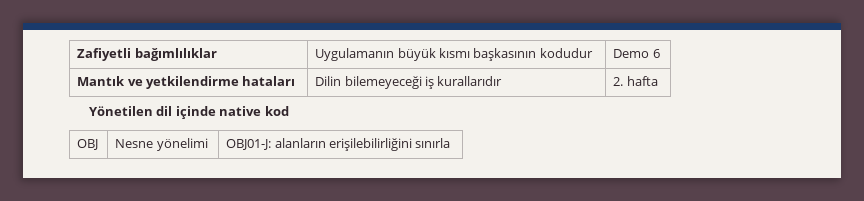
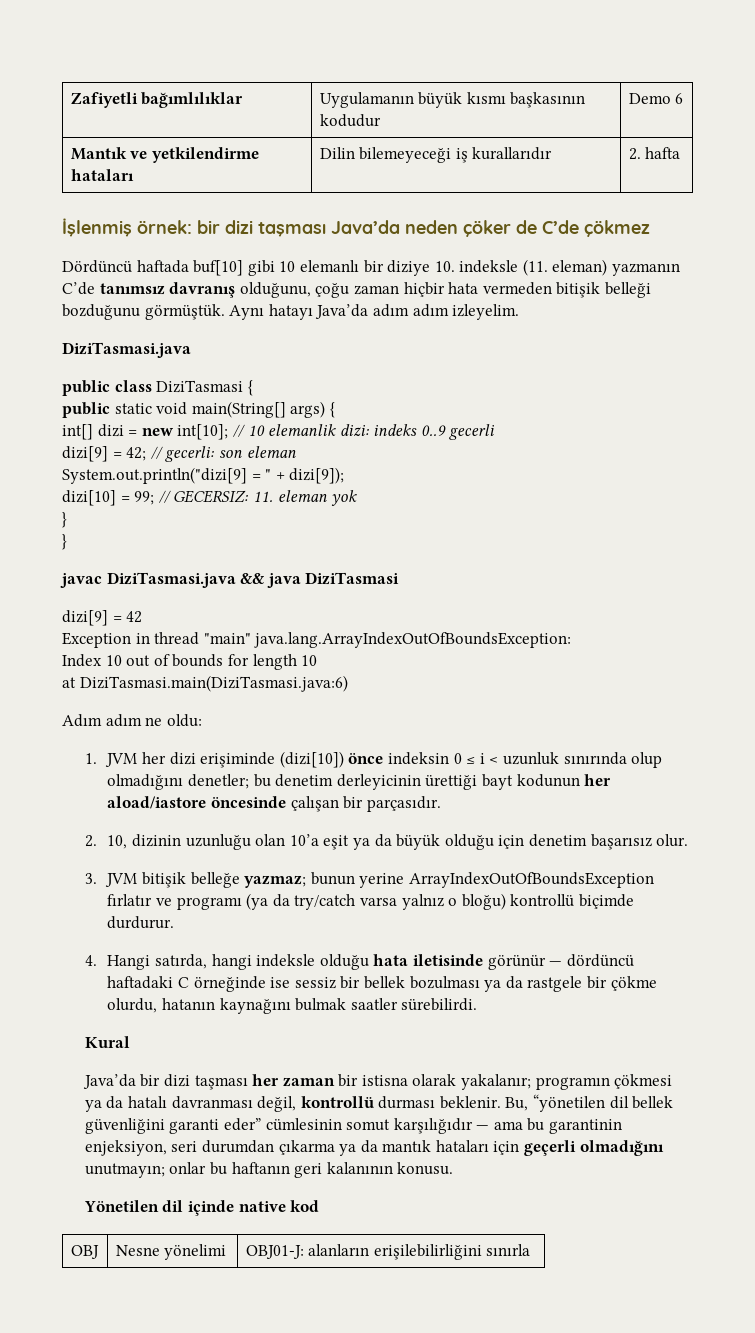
+ İşlenmiş örnek: bir dizi taşması Java’da neden çöker de C’de çökmez
+ Dördüncü haftada buf[10] gibi 10 elemanlı bir diziye 10. indeksle (11. eleman) yazmanın C’de tanımsız davranış olduğunu, çoğu zaman hiçbir hata vermeden bitişik belleği bozduğunu görmüştük. Aynı hatayı Java’da adım adım izleyelim.
+ DiziTasmasi.java
+ public class DiziTasmasi {
+ public static void main(String[] args) {
+ int[] dizi = new int[10]; // 10 elemanlik dizi: indeks 0..9 gecerli
+ dizi[9] = 42; // gecerli: son eleman
+ System.out.println("dizi[9] = " + dizi[9]);
+ dizi[10] = 99; // GECERSIZ: 11. eleman yok
+ }
+ }
+ javac DiziTasmasi.java && java DiziTasmasi
+ dizi[9] = 42
+ Exception in thread "main" java.lang.ArrayIndexOutOfBoundsException:
+ Index 10 out of bounds for length 10
+ at DiziTasmasi.main(DiziTasmasi.java:6)
+ Adım adım ne oldu:
+ 1. JVM her dizi erişiminde (dizi[10]) önce indeksin 0 ≤ i < uzunluk sınırında olup olmadığını denetler; bu denetim derleyicinin ürettiği bayt kodunun her aload/iastore öncesinde çalışan bir parçasıdır.
+ 2. 10, dizinin uzunluğu olan 10’a eşit ya da büyük olduğu için denetim başarısız olur.
+ 3. JVM bitişik belleğe yazmaz; bunun yerine ArrayIndexOutOfBoundsException fırlatır ve programı (ya da try/catch varsa yalnız o bloğu) kontrollü biçimde durdurur.
+ 4. Hangi satırda, hangi indeksle olduğu hata iletisinde görünür — dördüncü haftadaki C örneğinde ise sessiz bir bellek bozulması ya da rastgele bir çökme olurdu, hatanın kaynağını bulmak saatler sürebilirdi.
+ Kural
+ Java’da bir dizi taşması her zaman bir istisna olarak yakalanır; programın çökmesi ya da hatalı davranması değil, kontrollü durması beklenir. Bu, “yönetilen dil bellek güvenliğini garanti eder” cümlesinin somut karşılığıdır — ama bu garantinin enjeksiyon, seri durumdan çıkarma ya da mantık hataları için geçerli olmadığını unutmayın; onlar bu haftanın geri kalanının konusu.

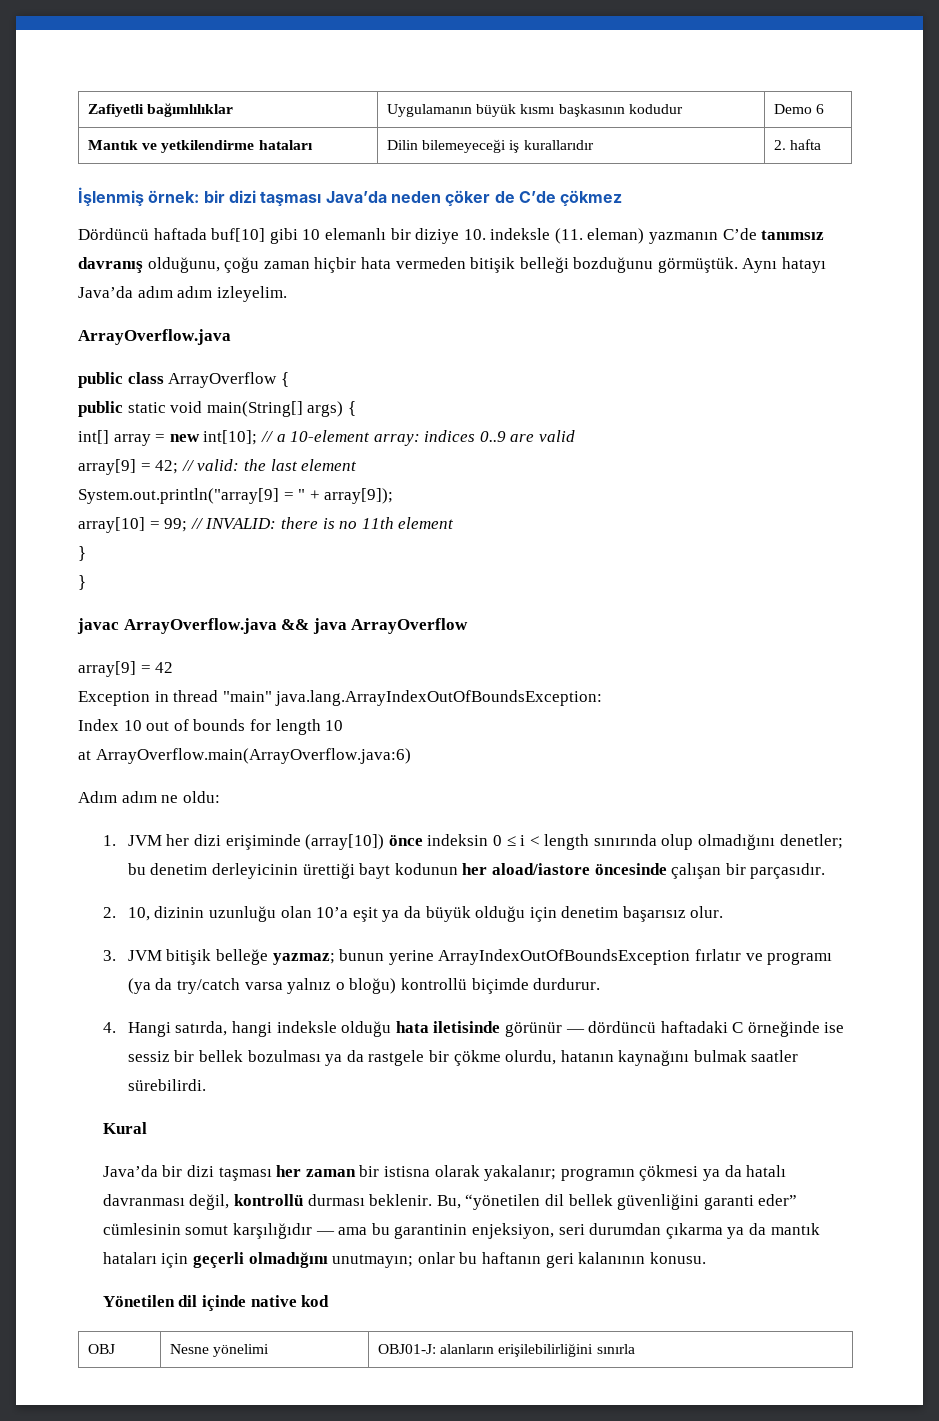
  Aynı hatayı Java’da adım adım izleyelim.
- DiziTasmasi.java
+ ArrayOverflow.java
- public class DiziTasmasi {
+ public class ArrayOverflow {
- int[] dizi = new int[10]; // 10 elemanlik dizi: indeks 0..9 gecerli
- dizi[9] = 42; // gecerli: son eleman
- System.out.println("dizi[9] = " + dizi[9]);
- dizi[10] = 99; // GECERSIZ: 11. eleman yok
+ int[] array = new int[10]; // a 10-element array: indices 0..9 are valid
+ array[9] = 42; // valid: the last element
+ System.out.println("array[9] = " + array[9]);
+ array[10] = 99; // INVALID: there is no 11th element
- javac DiziTasmasi.java && java DiziTasmasi
- dizi[9] = 42
+ javac ArrayOverflow.java && java ArrayOverflow
+ array[9] = 42
- at DiziTasmasi.main(DiziTasmasi.java:6)
+ at ArrayOverflow.main(ArrayOverflow.java:6)
- 1. JVM her dizi erişiminde (dizi[10]) önce indeksin 0 ≤ i < uzunluk sınırında olup olmadığını denetler; bu denetim derleyicinin ürettiği bayt kodunun her aload/iastore öncesinde çalışan bir parçasıdır.
+ 1. JVM her dizi erişiminde (array[10]) önce indeksin 0 ≤ i < length sınırında olup olmadığını denetler; bu denetim derleyicinin ürettiği bayt kodunun her aload/iastore öncesinde çalışan bir parçasıdır.

